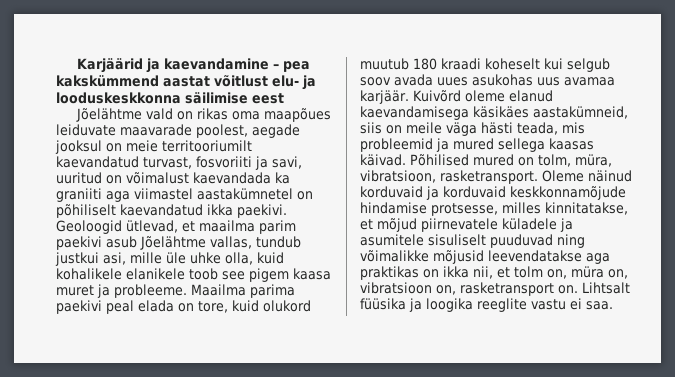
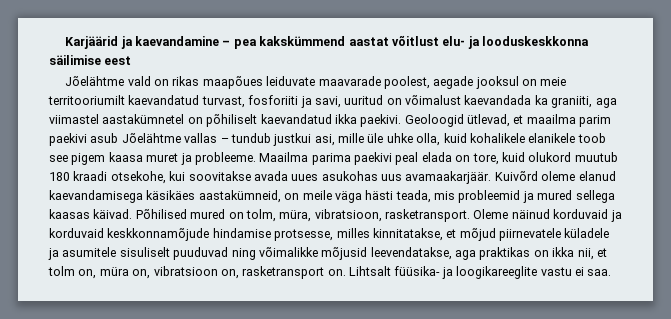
- Jõelähtme vald on rikas oma maapõues leiduvate maavarade poolest, aegade jooksul on meie territooriumilt kaevandatud turvast, fosvoriiti ja savi, uuritud on võimalust kaevandada ka graniiti aga viimastel aastakümnetel on põhiliselt kaevandatud ikka paekivi.
+ Jõelähtme vald on rikas maapõues leiduvate maavarade poolest, aegade jooksul on meie territooriumilt kaevandatud turvast, fosforiiti ja savi, uuritud on võimalust kaevandada ka graniiti, aga viimastel aastakümnetel on põhiliselt kaevandatud ikka paekivi.
- Geoloogid ütlevad, et maailma parim paekivi asub Jõelähtme vallas, tundub justkui asi, mille üle uhke olla, kuid kohalikele elanikele toob see pigem kaasa muret ja probleeme.
+ Geoloogid ütlevad, et maailma parim paekivi asub Jõelähtme vallas – tundub justkui asi, mille üle uhke olla, kuid kohalikele elanikele toob see pigem kaasa muret ja probleeme.
- Maailma parima paekivi peal elada on tore, kuid olukord muutub 180 kraadi koheselt kui selgub soov avada uues asukohas uus avamaa karjäär.
+ Maailma parima paekivi peal elada on tore, kuid olukord muutub 180 kraadi otsekohe, kui soovitakse avada uues asukohas uus avamaakarjäär.
- Kuivõrd oleme elanud kaevandamisega käsikäes aastakümneid, siis on meile väga hästi teada, mis probleemid ja mured sellega kaasas käivad.
+ Kuivõrd oleme elanud kaevandamisega käsikäes aastakümneid, on meile väga hästi teada, mis probleemid ja mured sellega kaasas käivad.
- Oleme näinud korduvaid ja korduvaid keskkonnamõjude hindamise protsesse, milles kinnitatakse, et mõjud piirnevatele küladele ja asumitele sisuliselt puuduvad ning võimalikke mõjusid leevendatakse aga praktikas on ikka nii, et tolm on, müra on, vibratsioon on, rasketransport on.
+ Oleme näinud korduvaid ja korduvaid keskkonnamõjude hindamise protsesse, milles kinnitatakse, et mõjud piirnevatele küladele ja asumitele sisuliselt puuduvad ning võimalikke mõjusid leevendatakse, aga praktikas on ikka nii, et tolm on, müra on, vibratsioon on, rasketransport on.
- Lihtsalt füüsika ja loogika reeglite vastu ei saa.
+ Lihtsalt füüsika- ja loogikareeglite vastu ei saa.

